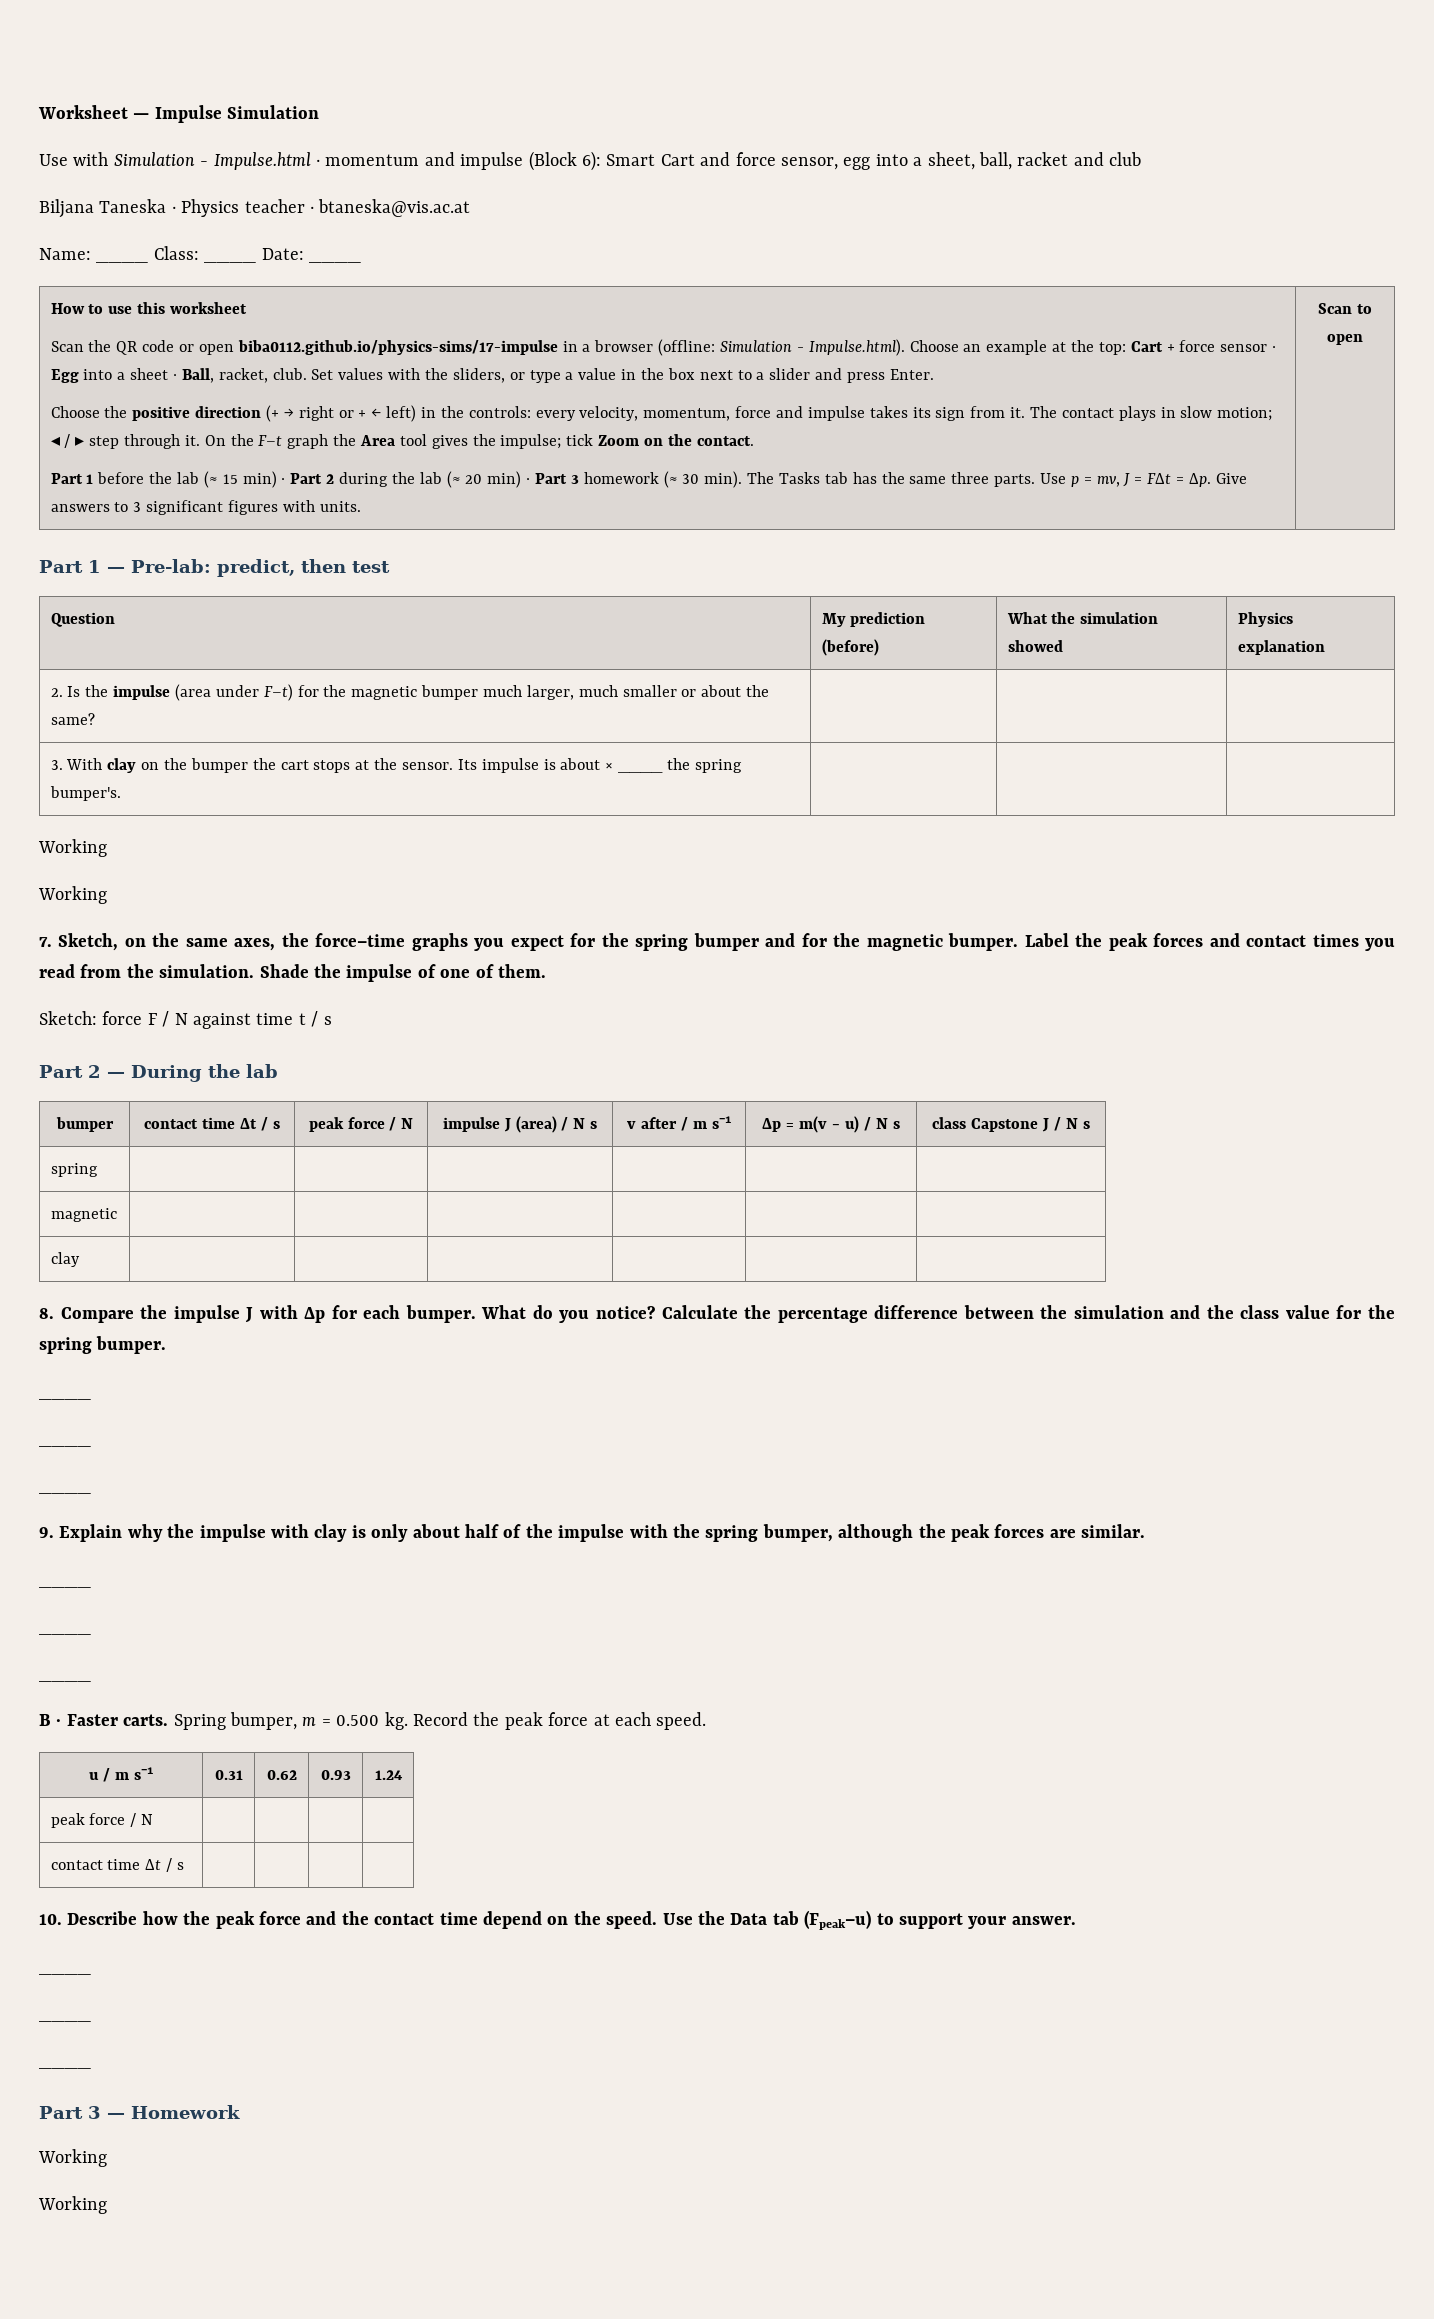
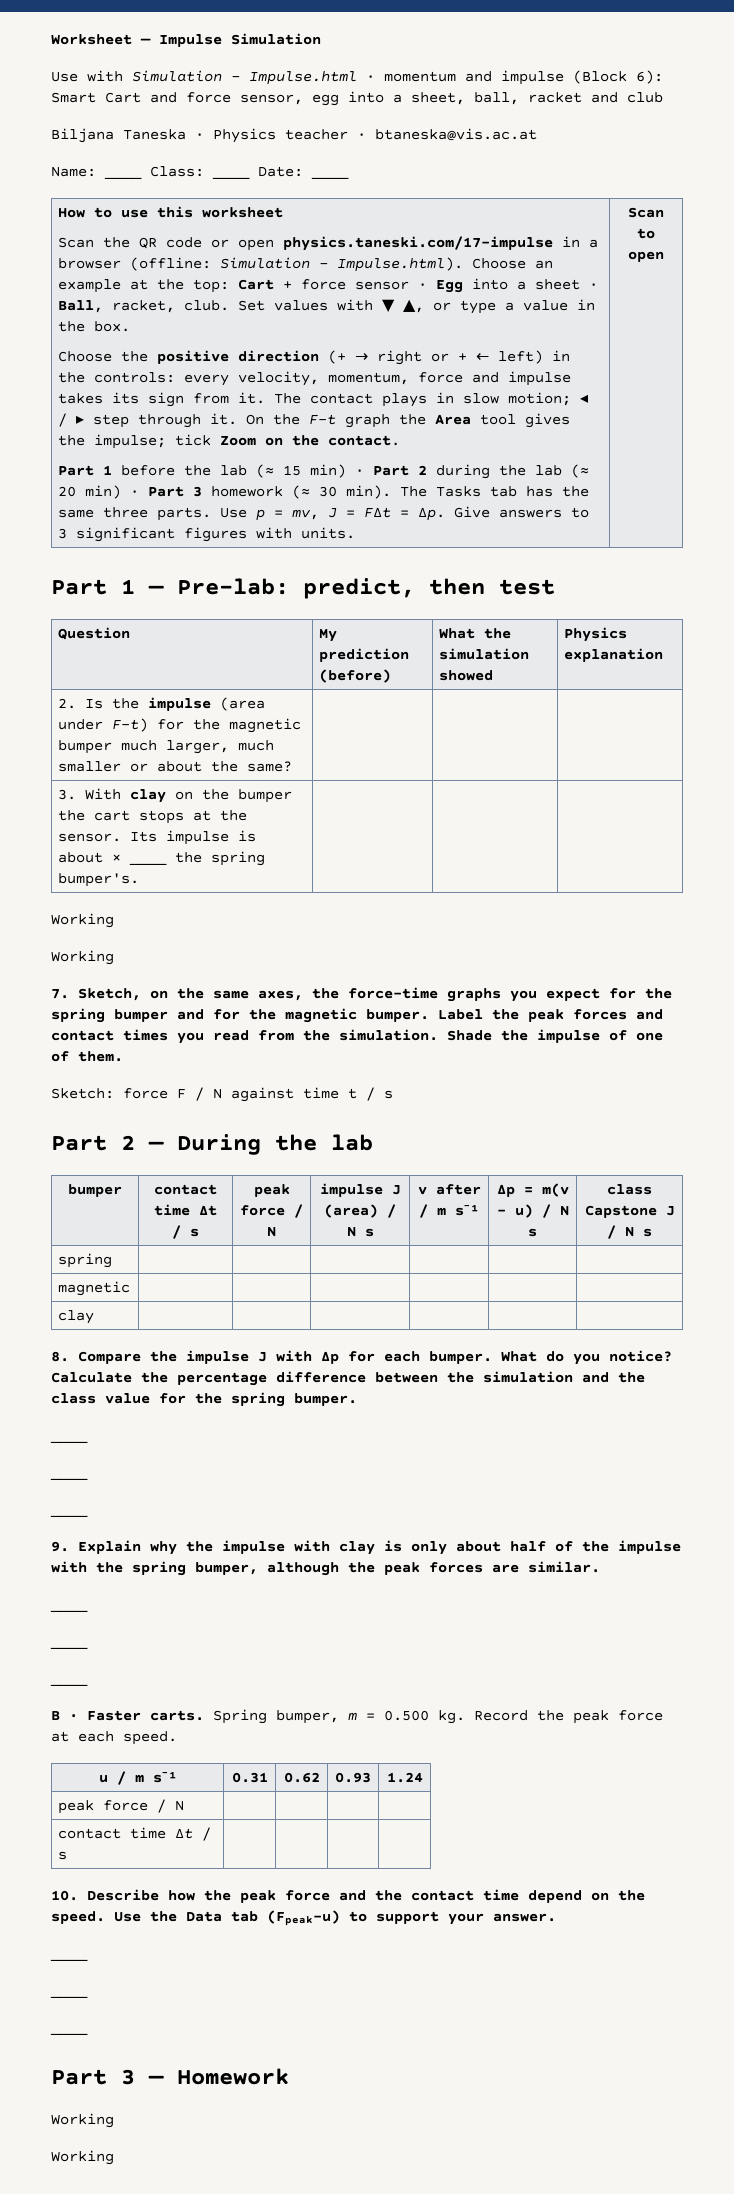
- Scan the QR code or open biba0112.github.io/physics-sims/17-impulse in a browser (offline: Simulation - Impulse.html). Choose an example at the top: Cart + force sensor · Egg into a sheet · Ball, racket, club.
+ Scan the QR code or open physics.taneski.com/17-impulse in a browser (offline: Simulation - Impulse.html). Choose an example at the top: Cart + force sensor · Egg into a sheet · Ball, racket, club.
- Set values with the sliders, or type a value in the box next to a slider and press Enter.
+ Set values with ▼ ▲, or type a value in the box.

